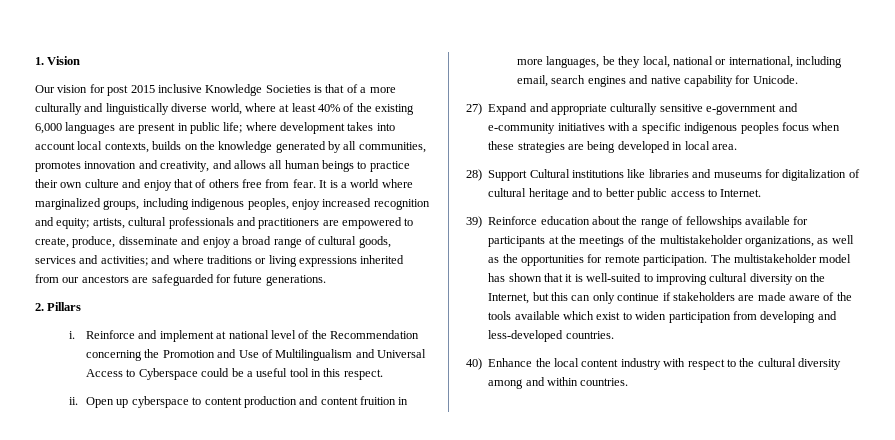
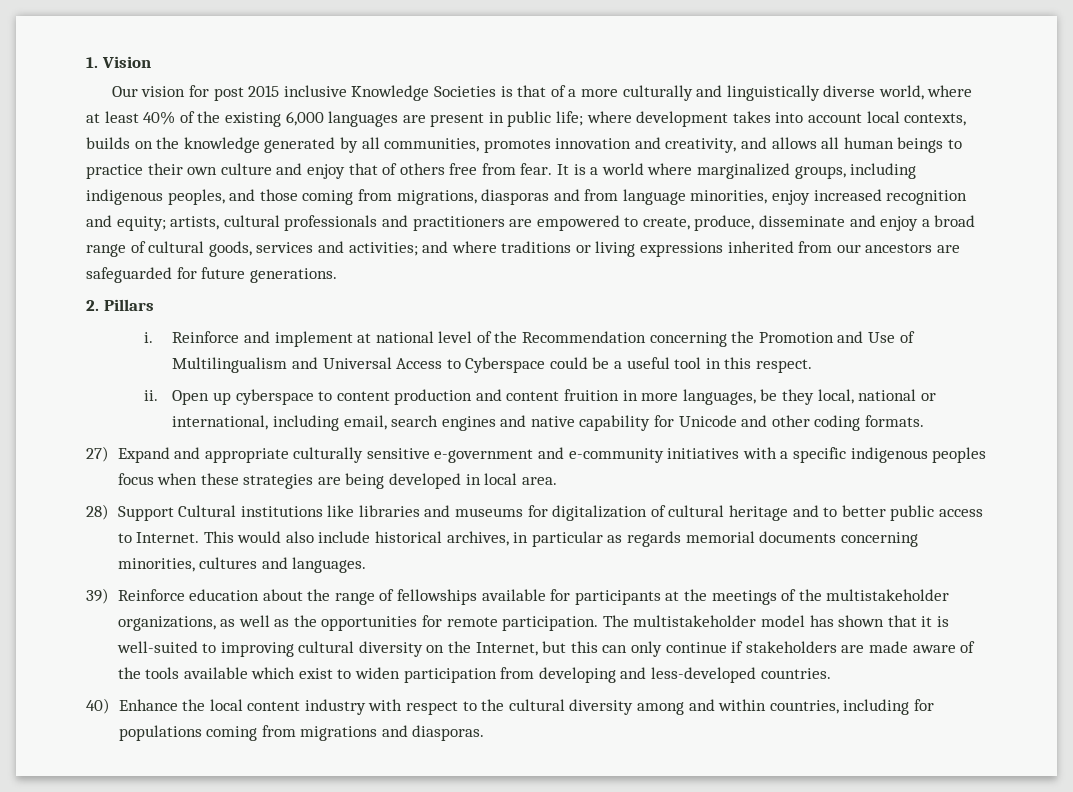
- It is a world where marginalized groups, including indigenous peoples, enjoy increased recognition and equity; artists, cultural professionals and practitioners are empowered to create, produce, disseminate and enjoy a broad range of cultural goods, services and activities; and where traditions or living expressions inherited from our ancestors are safeguarded for future generations.
+ It is a world where marginalized groups, including indigenous peoples, and those coming from migrations, diasporas and from language minorities, enjoy increased recognition and equity; artists, cultural professionals and practitioners are empowered to create, produce, disseminate and enjoy a broad range of cultural goods, services and activities; and where traditions or living expressions inherited from our ancestors are safeguarded for future generations.
- Open up cyberspace to content production and content fruition in more languages, be they local, national or international, including email, search engines and native capability for Unicode.
+ Open up cyberspace to content production and content fruition in more languages, be they local, national or international, including email, search engines and native capability for Unicode and other coding formats.
+ This would also include historical archives, in particular as regards memorial documents concerning minorities, cultures and languages.
- 40) Enhance the local content industry with respect to the cultural diversity among and within countries.
+ 40) Enhance the local content industry with respect to the cultural diversity among and within countries, including for populations coming from migrations and diasporas.

